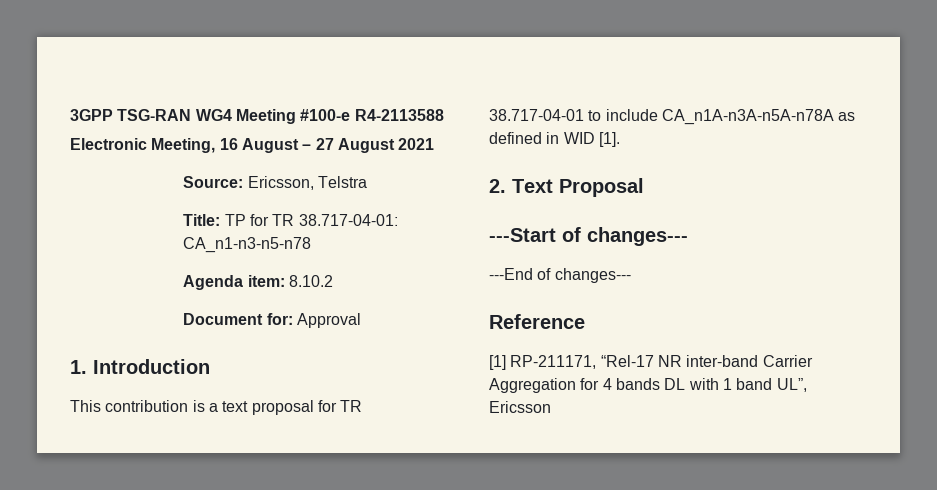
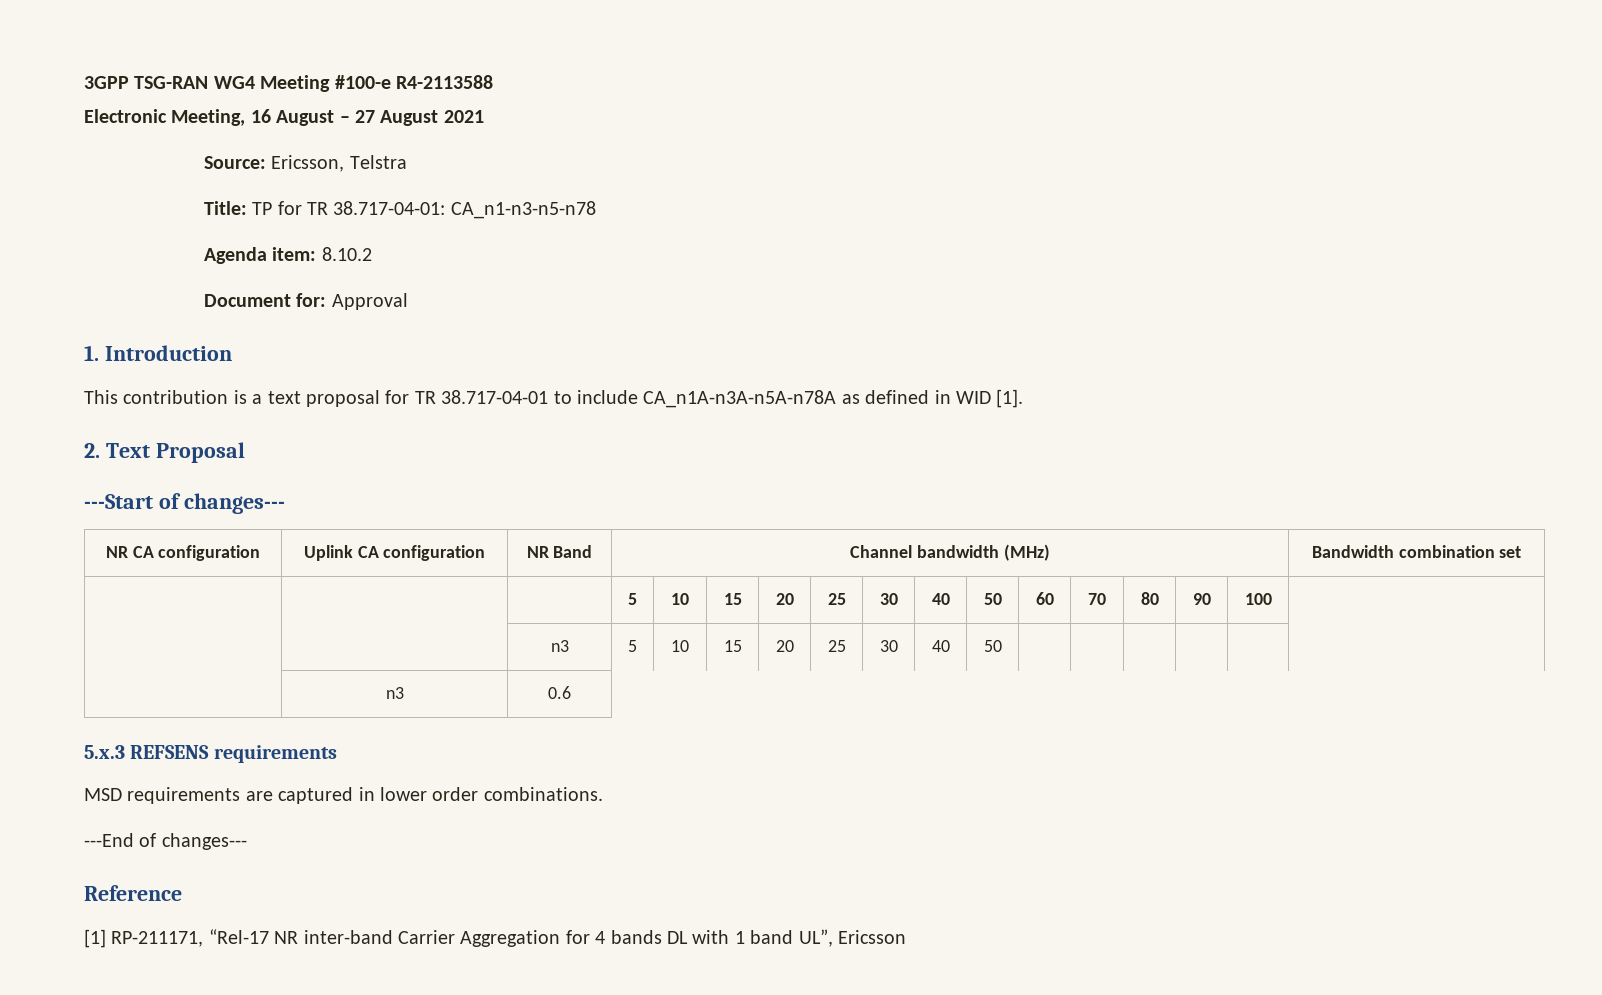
+ NR CA configuration | Uplink CA configuration | NR Band | Channel bandwidth (MHz) | Bandwidth combination set
+ | | | 5 | 10 | 15 | 20 | 25 | 30 | 40 | 50 | 60 | 70 | 80 | 90 | 100 |
+ | | n3 | 5 | 10 | 15 | 20 | 25 | 30 | 40 | 50 | | | | | |
+ | n3 | 0.6
+ 5.x.3 REFSENS requirements
+ MSD requirements are captured in lower order combinations.

